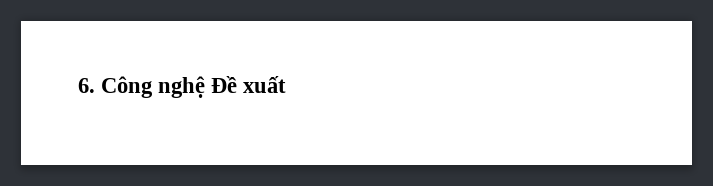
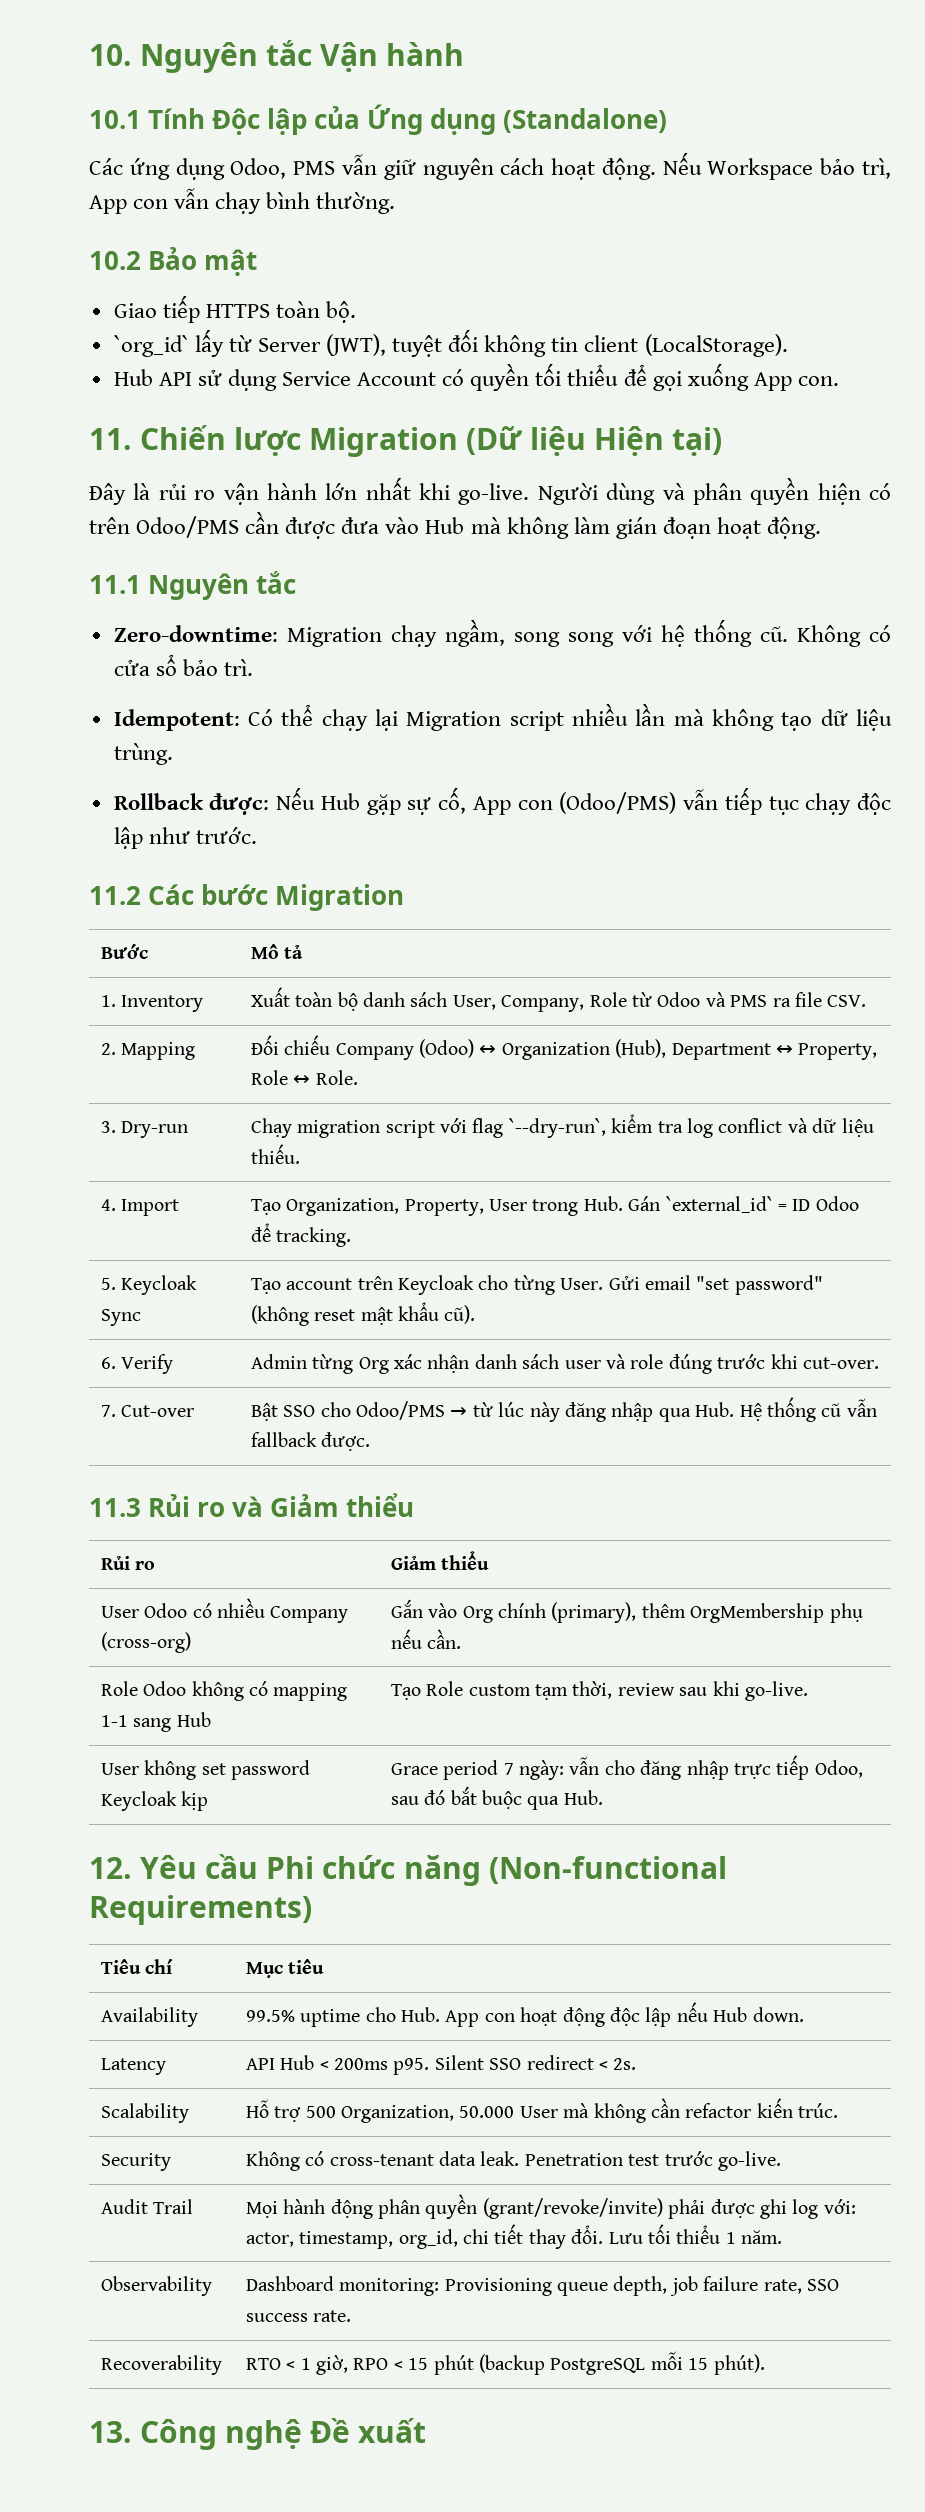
- 6. Công nghệ Đề xuất
+ 10. Nguyên tắc Vận hành
+ 10.1 Tính Độc lập của Ứng dụng (Standalone)
+ Các ứng dụng Odoo, PMS vẫn giữ nguyên cách hoạt động. Nếu Workspace bảo trì, App con vẫn chạy bình thường.
+ 10.2 Bảo mật
+ Giao tiếp HTTPS toàn bộ.
+ `org_id` lấy từ Server (JWT), tuyệt đối không tin client (LocalStorage).
+ Hub API sử dụng Service Account có quyền tối thiểu để gọi xuống App con.
+ 11. Chiến lược Migration (Dữ liệu Hiện tại)
+ Đây là rủi ro vận hành lớn nhất khi go-live. Người dùng và phân quyền hiện có trên Odoo/PMS cần được đưa vào Hub mà không làm gián đoạn hoạt động.
+ 11.1 Nguyên tắc
+ Zero-downtime: Migration chạy ngầm, song song với hệ thống cũ. Không có cửa sổ bảo trì.
+ Idempotent: Có thể chạy lại Migration script nhiều lần mà không tạo dữ liệu trùng.
+ Rollback được: Nếu Hub gặp sự cố, App con (Odoo/PMS) vẫn tiếp tục chạy độc lập như trước.
+ 11.2 Các bước Migration
+ Bước | Mô tả
+ 1. Inventory | Xuất toàn bộ danh sách User, Company, Role từ Odoo và PMS ra file CSV.
+ 2. Mapping | Đối chiếu Company (Odoo) ↔ Organization (Hub), Department ↔ Property, Role ↔ Role.
+ 3. Dry-run | Chạy migration script với flag `--dry-run`, kiểm tra log conflict và dữ liệu thiếu.
+ 4. Import | Tạo Organization, Property, User trong Hub. Gán `external_id` = ID Odoo để tracking.
+ 5. Keycloak Sync | Tạo account trên Keycloak cho từng User. Gửi email "set password" (không reset mật khẩu cũ).
+ 6. Verify | Admin từng Org xác nhận danh sách user và role đúng trước khi cut-over.
+ 7. Cut-over | Bật SSO cho Odoo/PMS → từ lúc này đăng nhập qua Hub. Hệ thống cũ vẫn fallback được.
+ 11.3 Rủi ro và Giảm thiểu
+ Rủi ro | Giảm thiểu
+ User Odoo có nhiều Company (cross-org) | Gắn vào Org chính (primary), thêm OrgMembership phụ nếu cần.
+ Role Odoo không có mapping 1-1 sang Hub | Tạo Role custom tạm thời, review sau khi go-live.
+ User không set password Keycloak kịp | Grace period 7 ngày: vẫn cho đăng nhập trực tiếp Odoo, sau đó bắt buộc qua Hub.
+ 12. Yêu cầu Phi chức năng (Non-functional Requirements)
+ Tiêu chí | Mục tiêu
+ Availability | 99.5% uptime cho Hub. App con hoạt động độc lập nếu Hub down.
+ Latency | API Hub < 200ms p95. Silent SSO redirect < 2s.
+ Scalability | Hỗ trợ 500 Organization, 50.000 User mà không cần refactor kiến trúc.
+ Security | Không có cross-tenant data leak. Penetration test trước go-live.
+ Audit Trail | Mọi hành động phân quyền (grant/revoke/invite) phải được ghi log với: actor, timestamp, org_id, chi tiết thay đổi. Lưu tối thiểu 1 năm.
+ Observability | Dashboard monitoring: Provisioning queue depth, job failure rate, SSO success rate.
+ Recoverability | RTO < 1 giờ, RPO < 15 phút (backup PostgreSQL mỗi 15 phút).
+ 13. Công nghệ Đề xuất

